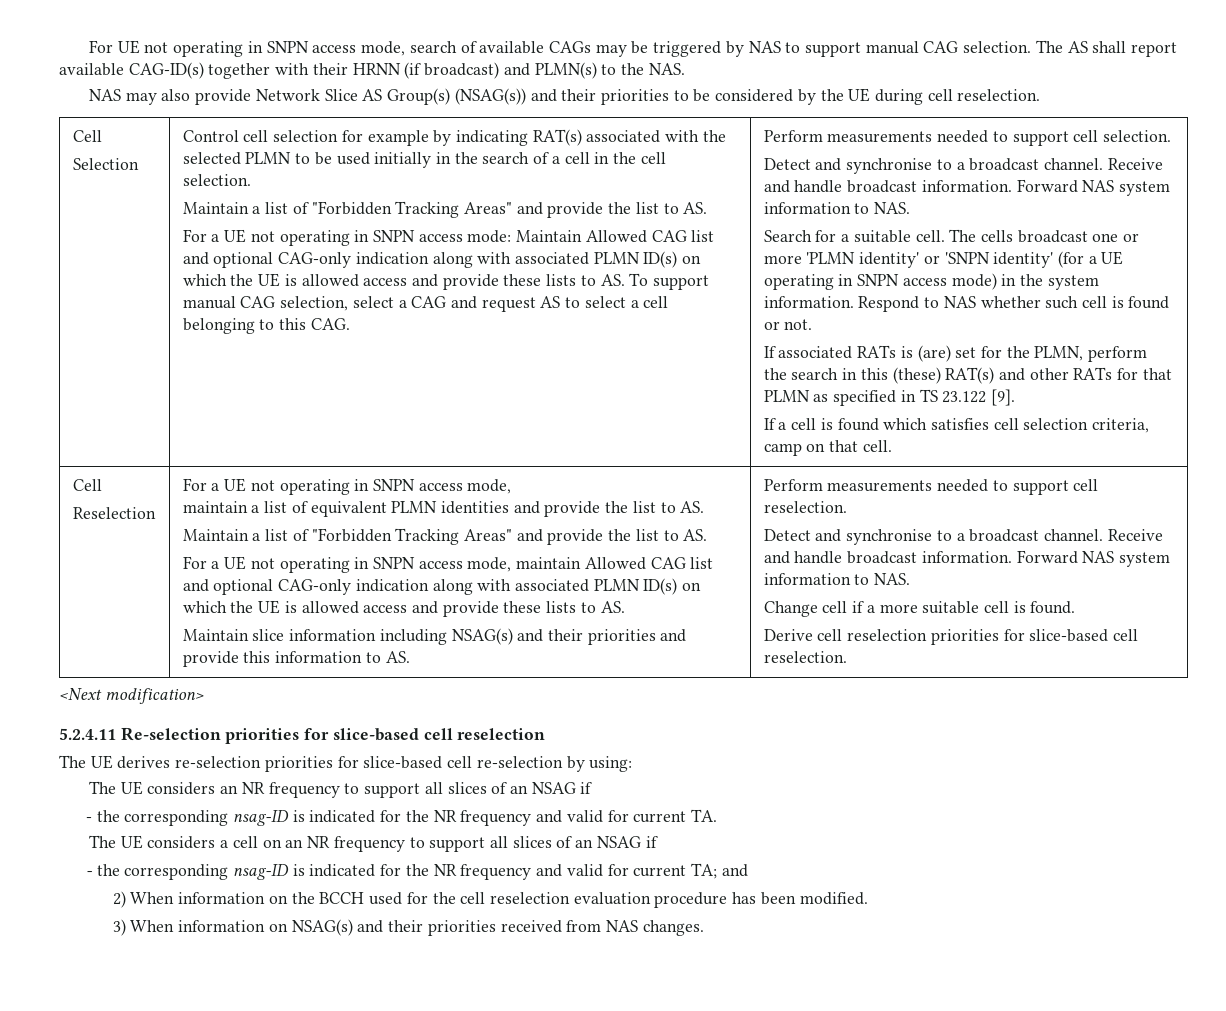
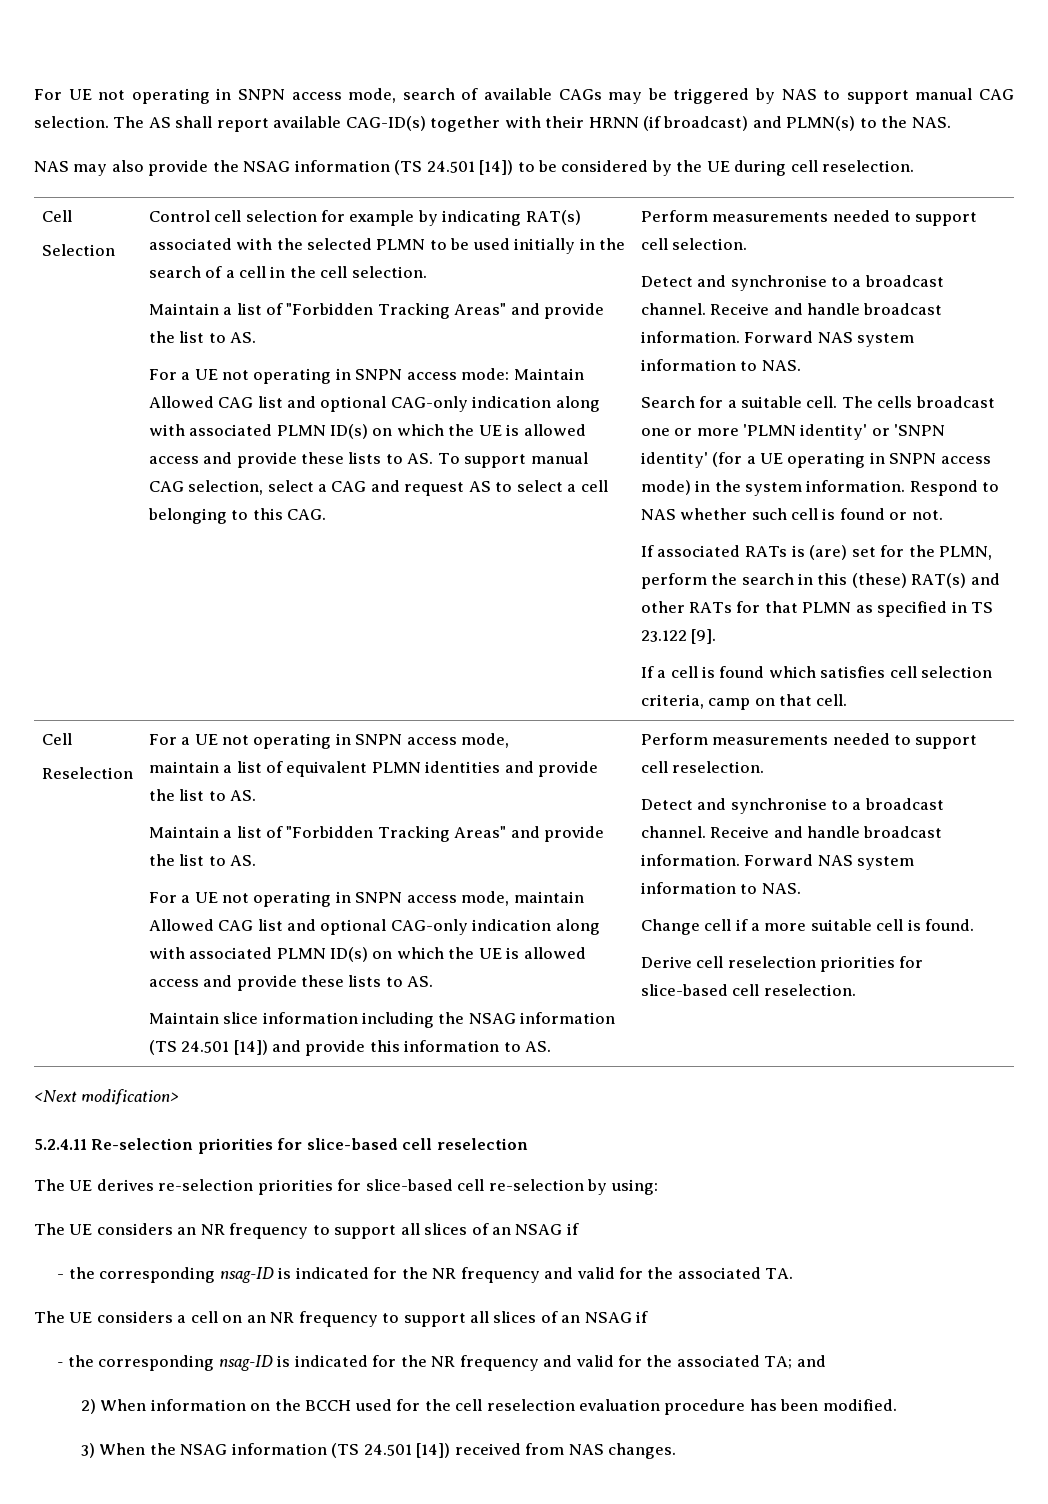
- NAS may also provide Network Slice AS Group(s) (NSAG(s)) and their priorities to be considered by the UE during cell reselection.
+ NAS may also provide the NSAG information (TS 24.501 [14]) to be considered by the UE during cell reselection.
- Maintain slice information including NSAG(s) and their priorities and provide this information to AS.
+ Maintain slice information including the NSAG information (TS 24.501 [14]) and provide this information to AS.
- - the corresponding nsag-ID is indicated for the NR frequency and valid for current TA.
+ - the corresponding nsag-ID is indicated for the NR frequency and valid for the associated TA.
- - the corresponding nsag-ID is indicated for the NR frequency and valid for current TA; and
+ - the corresponding nsag-ID is indicated for the NR frequency and valid for the associated TA; and
- 3) When information on NSAG(s) and their priorities received from NAS changes.
+ 3) When the NSAG information (TS 24.501 [14]) received from NAS changes.

